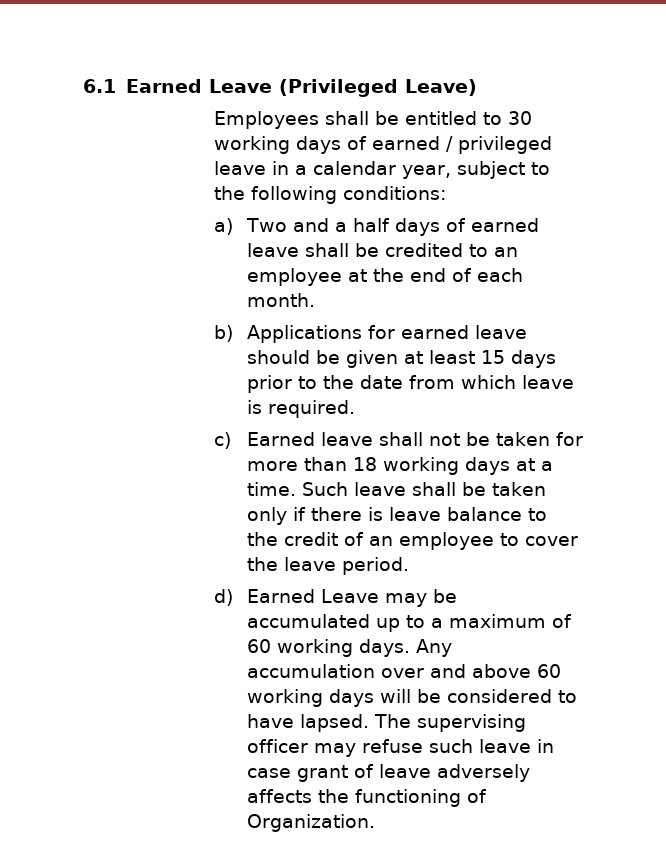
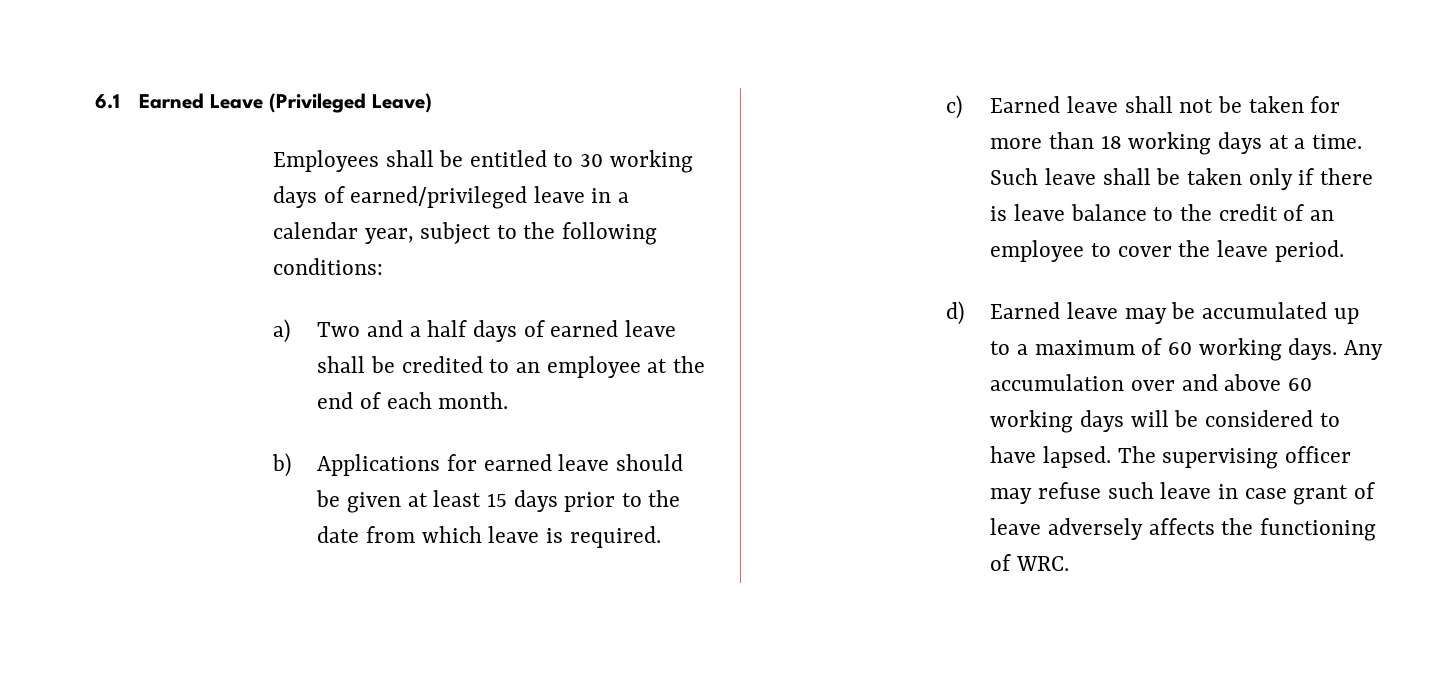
- Employees shall be entitled to 30 working days of earned / privileged leave in a calendar year, subject to the following conditions:
+ Employees shall be entitled to 30 working days of earned/privileged leave in a calendar year, subject to the following conditions:
- d) Earned Leave may be accumulated up to a maximum of 60 working days.
+ d) Earned leave may be accumulated up to a maximum of 60 working days.
- The supervising officer may refuse such leave in case grant of leave adversely affects the functioning of Organization.
+ The supervising officer may refuse such leave in case grant of leave adversely affects the functioning of WRC.

